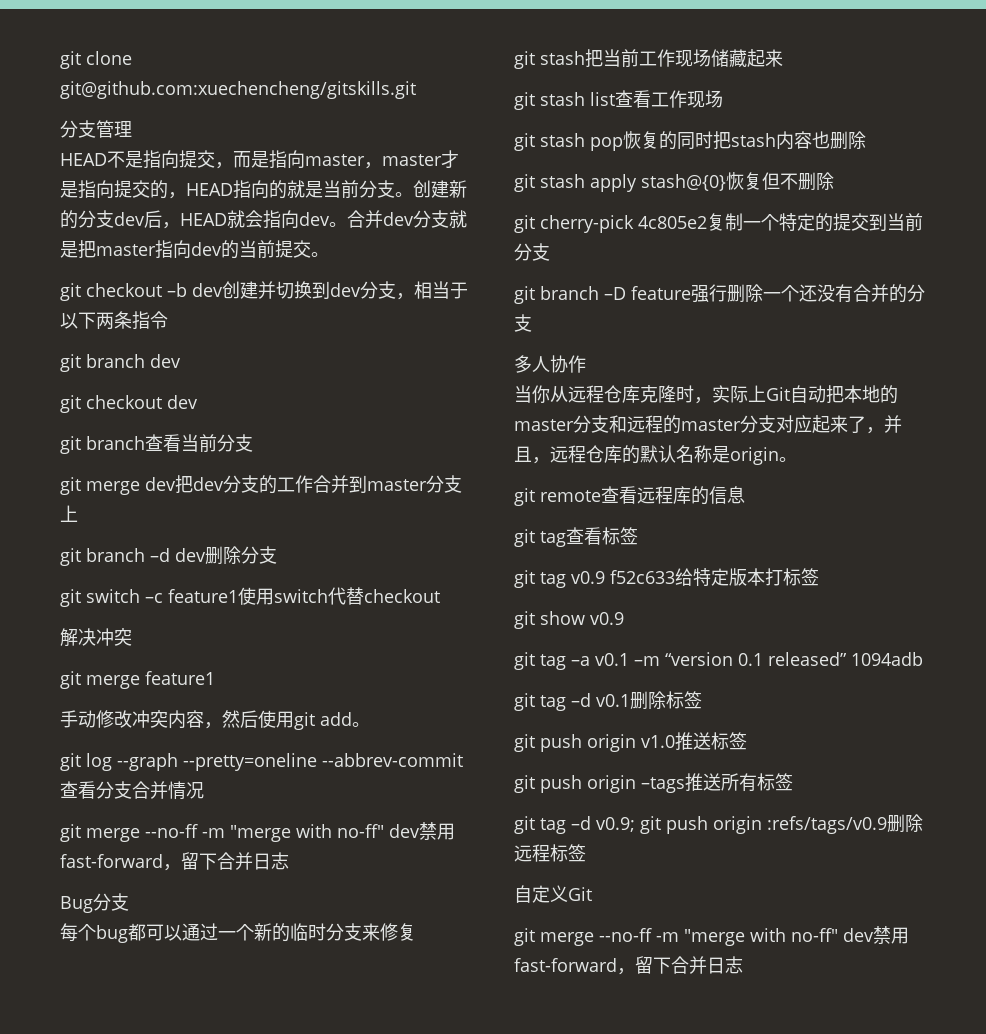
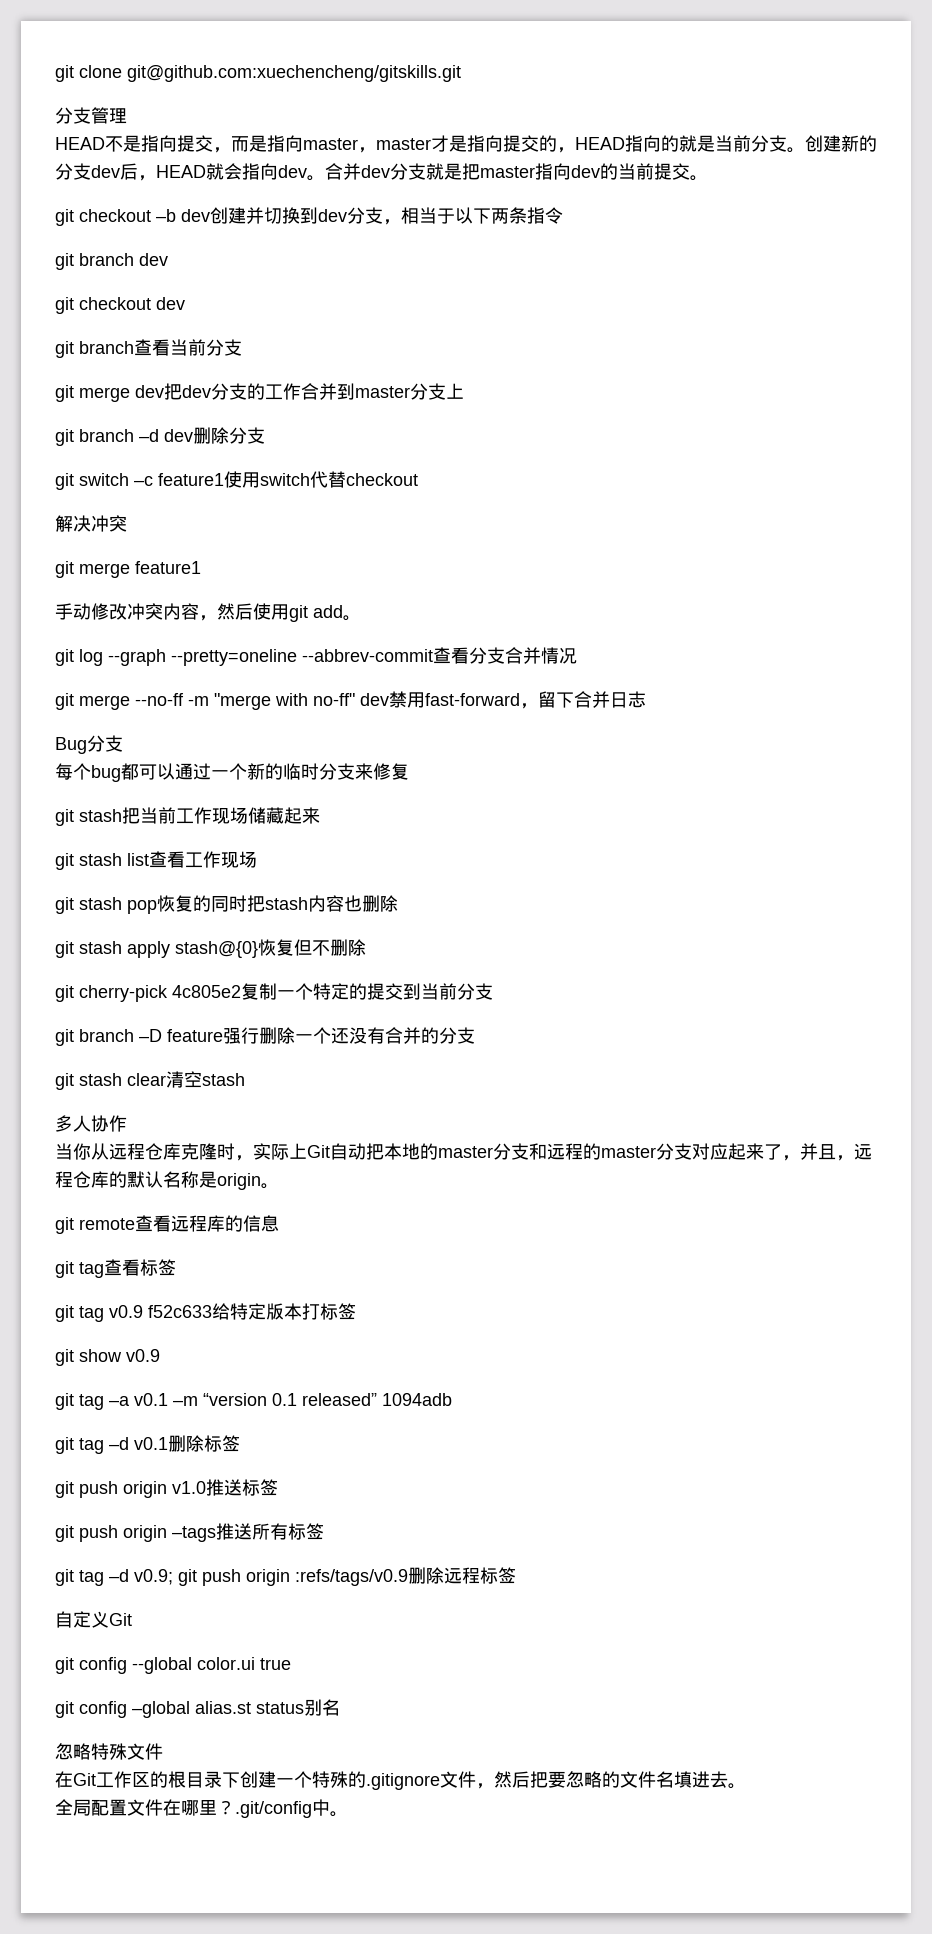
+ git stash clear清空stash
  自定义Git
- git merge --no-ff -m "merge with no-ff" dev禁用fast-forward，留下合并日志
+ git config --global color.ui true
+ git config –global alias.st status别名
+ 忽略特殊文件
+ 在Git工作区的根目录下创建一个特殊的.gitignore文件，然后把要忽略的文件名填进去。
+ 全局配置文件在哪里？.git/config中。

